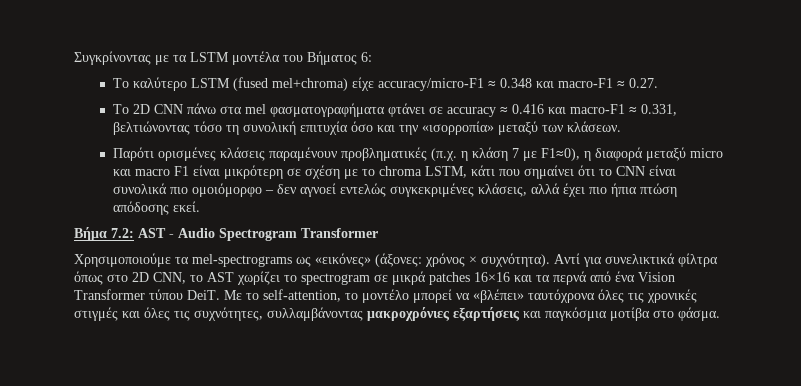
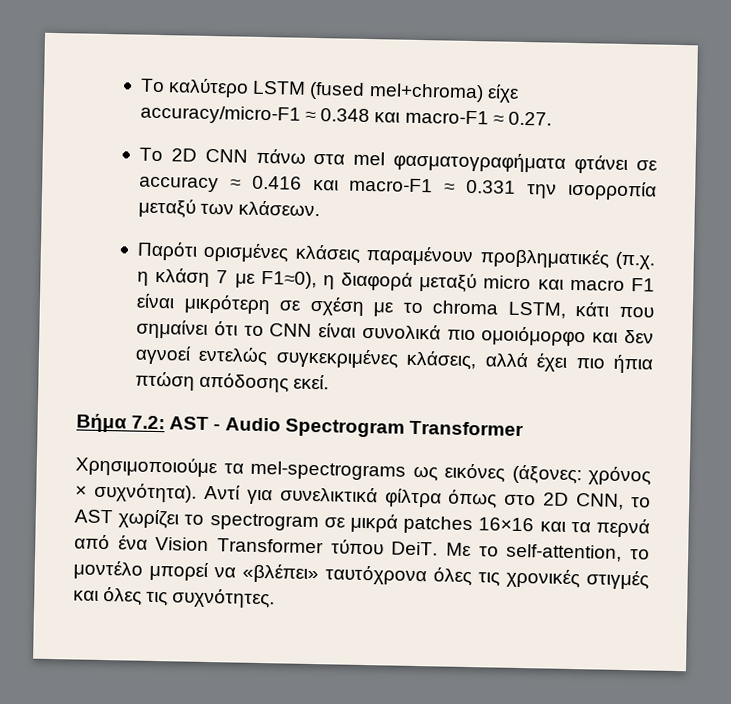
- Συγκρίνοντας με τα LSTM μοντέλα του Βήματος 6:
- Το 2D CNN πάνω στα mel φασματογραφήματα φτάνει σε accuracy ≈ 0.416 και macro-F1 ≈ 0.331, βελτιώνοντας τόσο τη συνολική επιτυχία όσο και την «ισορροπία» μεταξύ των κλάσεων.
+ Το 2D CNN πάνω στα mel φασματογραφήματα φτάνει σε accuracy ≈ 0.416 και macro-F1 ≈ 0.331 την ισορροπία μεταξύ των κλάσεων.
- Παρότι ορισμένες κλάσεις παραμένουν προβληματικές (π.χ. η κλάση 7 με F1≈0), η διαφορά μεταξύ micro και macro F1 είναι μικρότερη σε σχέση με το chroma LSTM, κάτι που σημαίνει ότι το CNN είναι συνολικά πιο ομοιόμορφο – δεν αγνοεί εντελώς συγκεκριμένες κλάσεις, αλλά έχει πιο ήπια πτώση απόδοσης εκεί.
+ Παρότι ορισμένες κλάσεις παραμένουν προβληματικές (π.χ. η κλάση 7 με F1≈0), η διαφορά μεταξύ micro και macro F1 είναι μικρότερη σε σχέση με το chroma LSTM, κάτι που σημαίνει ότι το CNN είναι συνολικά πιο ομοιόμορφο και δεν αγνοεί εντελώς συγκεκριμένες κλάσεις, αλλά έχει πιο ήπια πτώση απόδοσης εκεί.
- Χρησιμοποιούμε τα mel-spectrograms ως «εικόνες» (άξονες: χρόνος × συχνότητα).
+ Χρησιμοποιούμε τα mel-spectrograms ως εικόνες (άξονες: χρόνος × συχνότητα).
- Με το self-attention, το μοντέλο μπορεί να «βλέπει» ταυτόχρονα όλες τις χρονικές στιγμές και όλες τις συχνότητες, συλλαμβάνοντας μακροχρόνιες εξαρτήσεις και παγκόσμια μοτίβα στο φάσμα.
+ Με το self-attention, το μοντέλο μπορεί να «βλέπει» ταυτόχρονα όλες τις χρονικές στιγμές και όλες τις συχνότητες.

